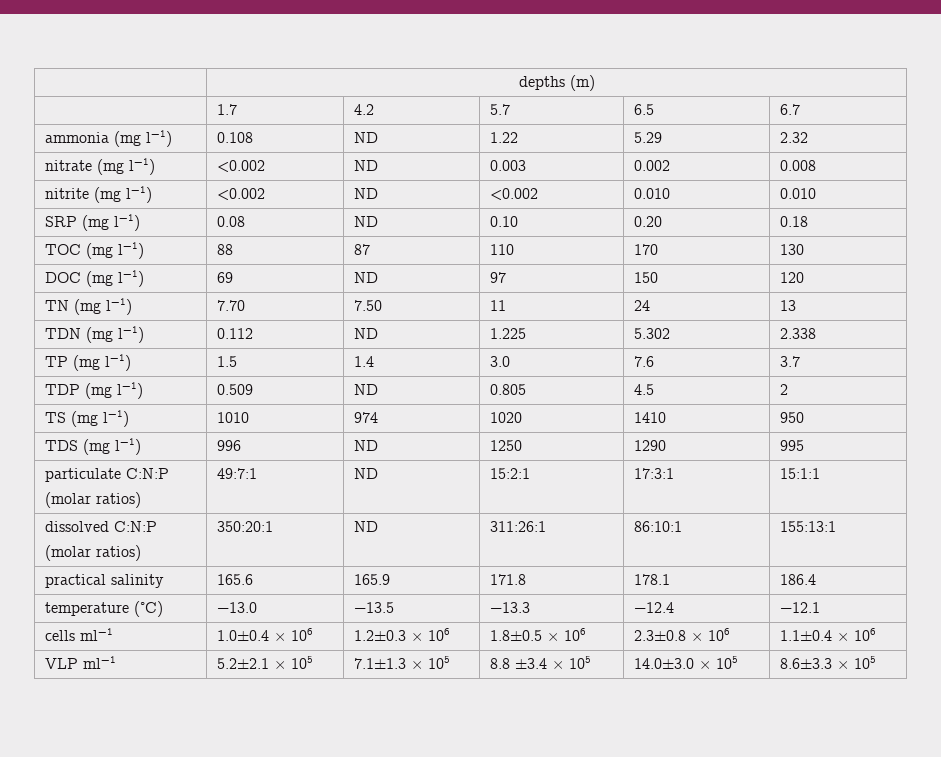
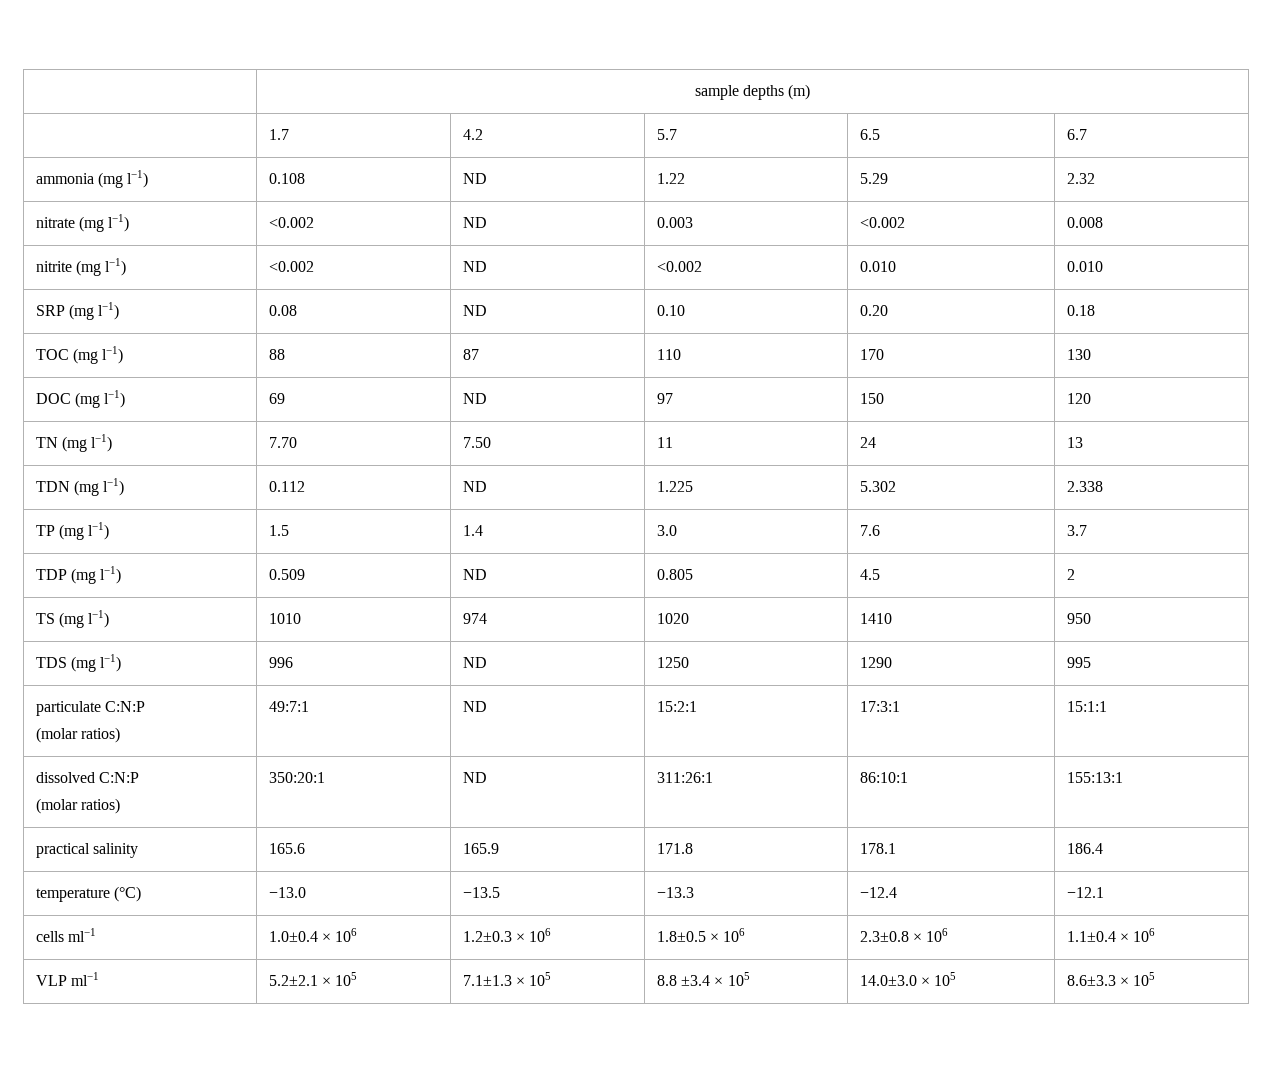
- | depths (m)
+ | sample depths (m)
- nitrate (mg l−1) | <0.002 | ND | 0.003 | 0.002 | 0.008
+ nitrate (mg l−1) | <0.002 | ND | 0.003 | <0.002 | 0.008

